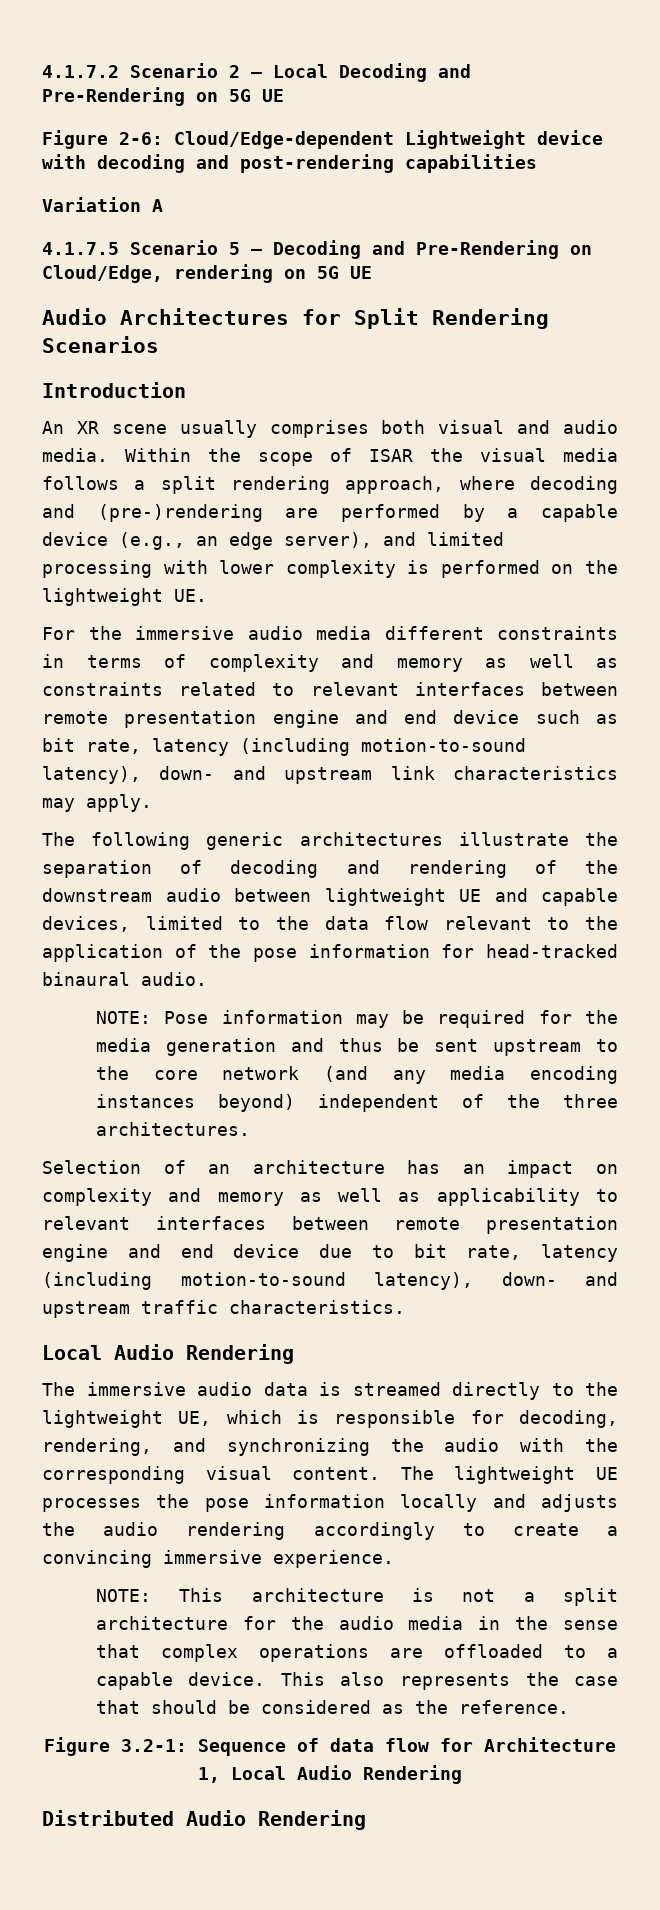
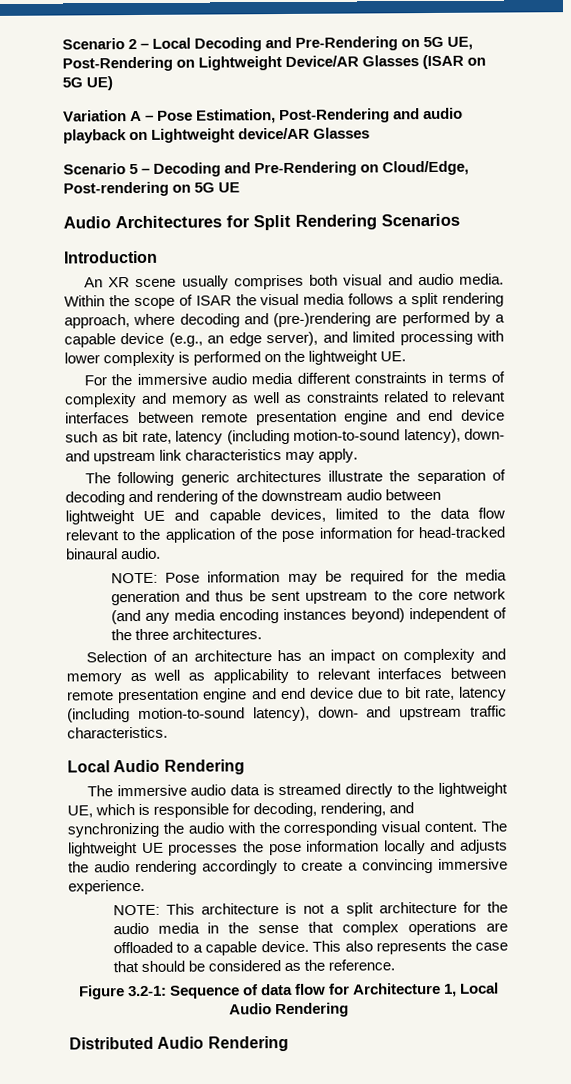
- 4.1.7.2 Scenario 2 – Local Decoding and Pre-Rendering on 5G UE
- Figure 2-6: Cloud/Edge-dependent Lightweight device with decoding and post-rendering capabilities
- Variation A
- 4.1.7.5 Scenario 5 – Decoding and Pre-Rendering on Cloud/Edge, rendering on 5G UE
+ Scenario 2 – Local Decoding and Pre-Rendering on 5G UE, Post-Rendering on Lightweight Device/AR Glasses (ISAR on 5G UE)
+ Variation A – Pose Estimation, Post-Rendering and audio playback on Lightweight device/AR Glasses
+ Scenario 5 – Decoding and Pre-Rendering on Cloud/Edge, Post-rendering on 5G UE

